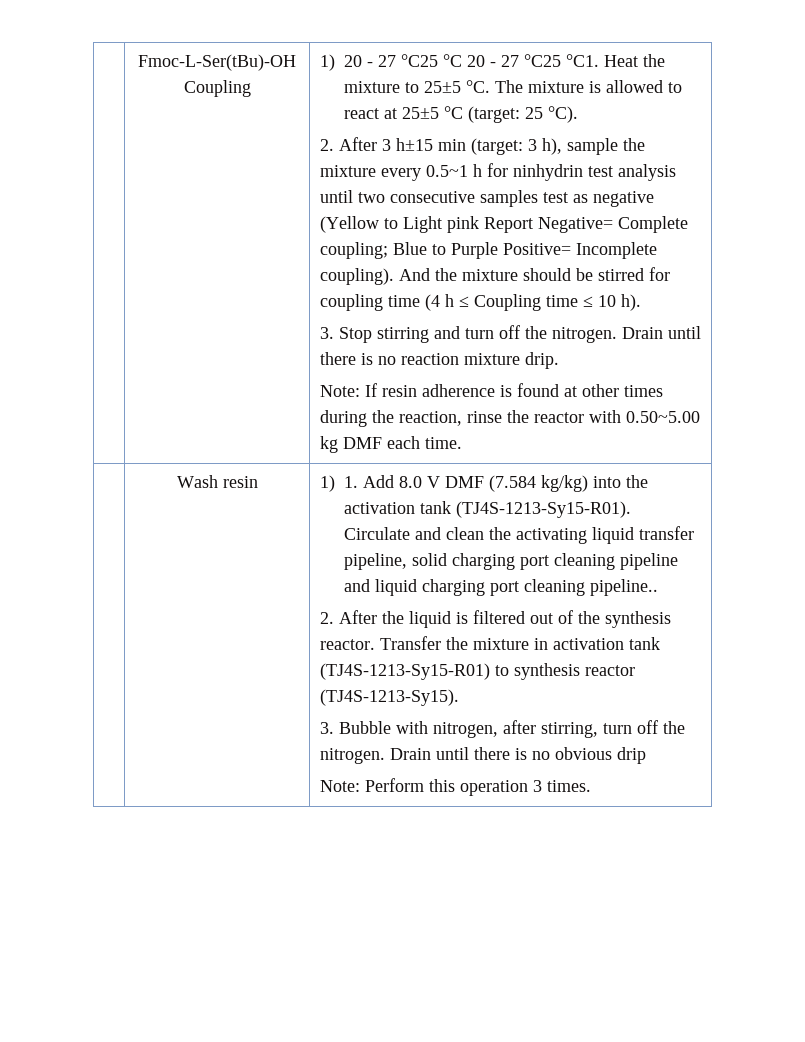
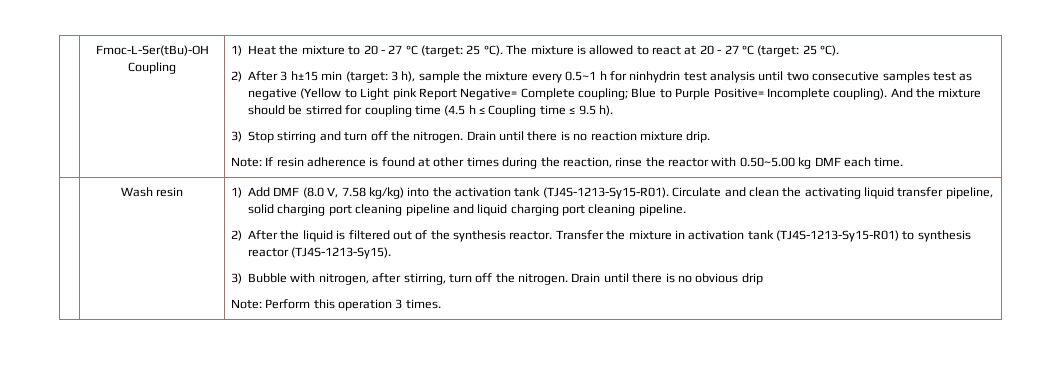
- 1) 20 - 27 °C25 °C 20 - 27 °C25 °C1. Heat the mixture to 25±5 °C.
+ 1) Heat the mixture to 20 - 27 °C (target: 25 °C).
- The mixture is allowed to react at 25±5 °C (target: 25 °C).
+ The mixture is allowed to react at 20 - 27 °C (target: 25 °C).
- 2. After 3 h±15 min (target: 3 h), sample the mixture every 0.5~1 h for ninhydrin test analysis until two consecutive samples test as negative (Yellow to Light pink Report Negative= Complete coupling; Blue to Purple Positive= Incomplete coupling).
+ 2) After 3 h±15 min (target: 3 h), sample the mixture every 0.5~1 h for ninhydrin test analysis until two consecutive samples test as negative (Yellow to Light pink Report Negative= Complete coupling; Blue to Purple Positive= Incomplete coupling).
- And the mixture should be stirred for coupling time (4 h ≤ Coupling time ≤ 10 h).
+ And the mixture should be stirred for coupling time (4.5 h ≤ Coupling time ≤ 9.5 h).
- 3. Stop stirring and turn off the nitrogen.
+ 3) Stop stirring and turn off the nitrogen.
- 1) 1. Add 8.0 V DMF (7.584 kg/kg) into the activation tank (TJ4S-1213-Sy15-R01).
+ 1) Add DMF (8.0 V, 7.58 kg/kg) into the activation tank (TJ4S-1213-Sy15-R01).
- Circulate and clean the activating liquid transfer pipeline, solid charging port cleaning pipeline and liquid charging port cleaning pipeline..
- 2. After the liquid is filtered out of the synthesis reactor.
+ Circulate and clean the activating liquid transfer pipeline, solid charging port cleaning pipeline and liquid charging port cleaning pipeline.
+ 2) After the liquid is filtered out of the synthesis reactor.
- 3. Bubble with nitrogen, after stirring, turn off the nitrogen.
+ 3) Bubble with nitrogen, after stirring, turn off the nitrogen.

